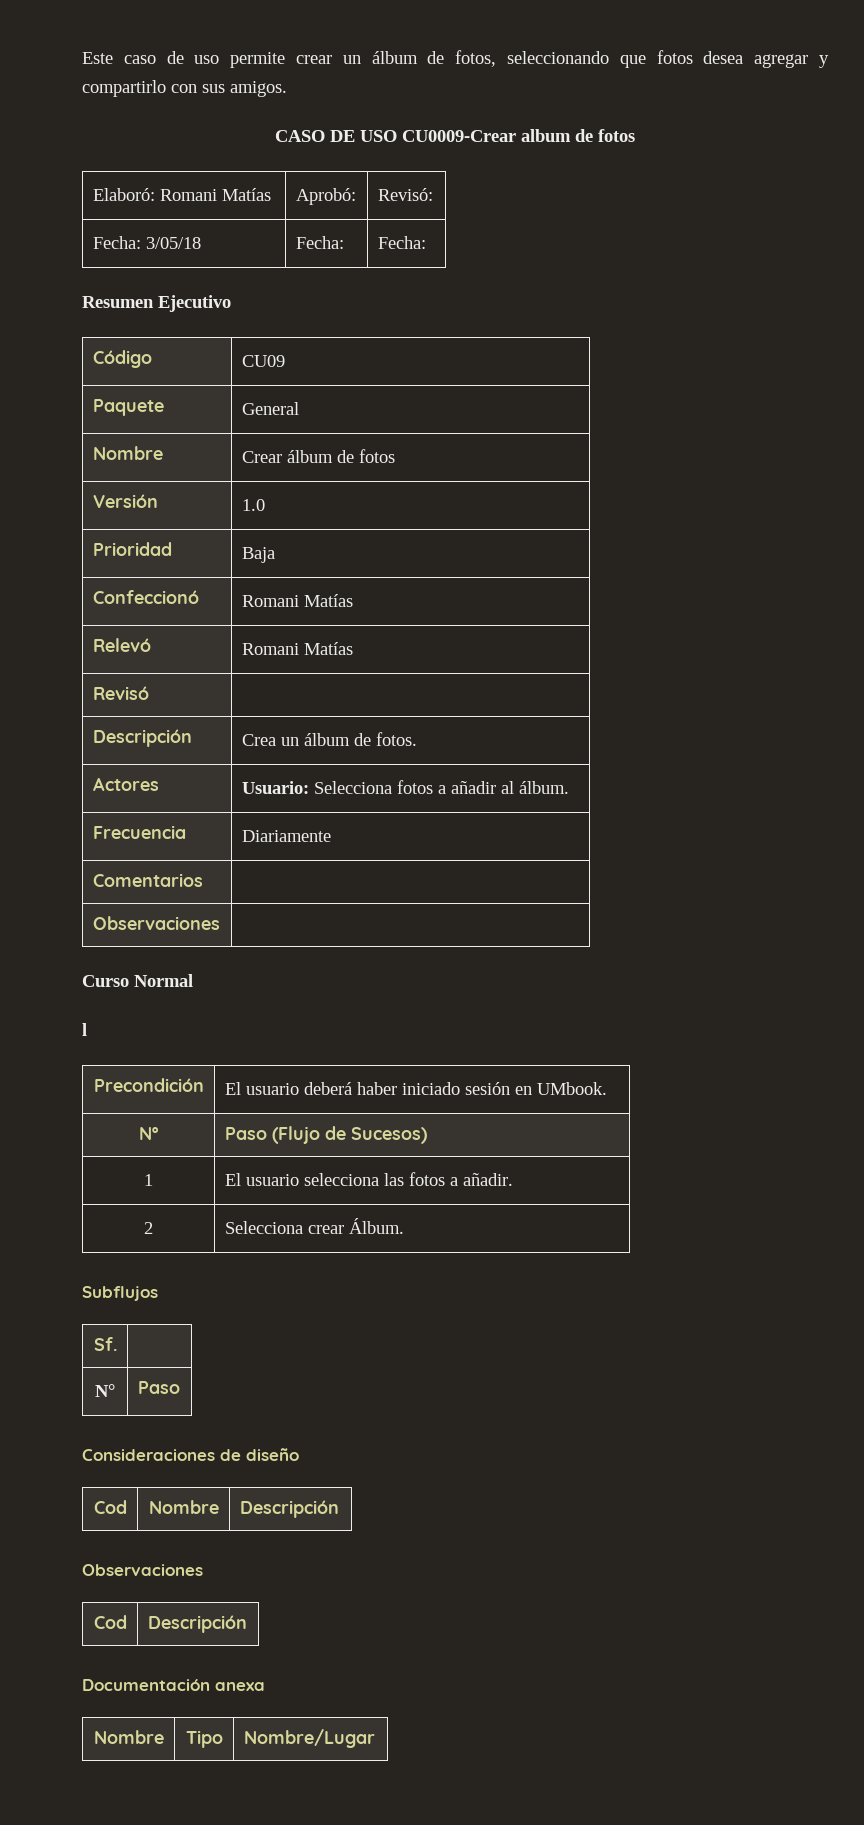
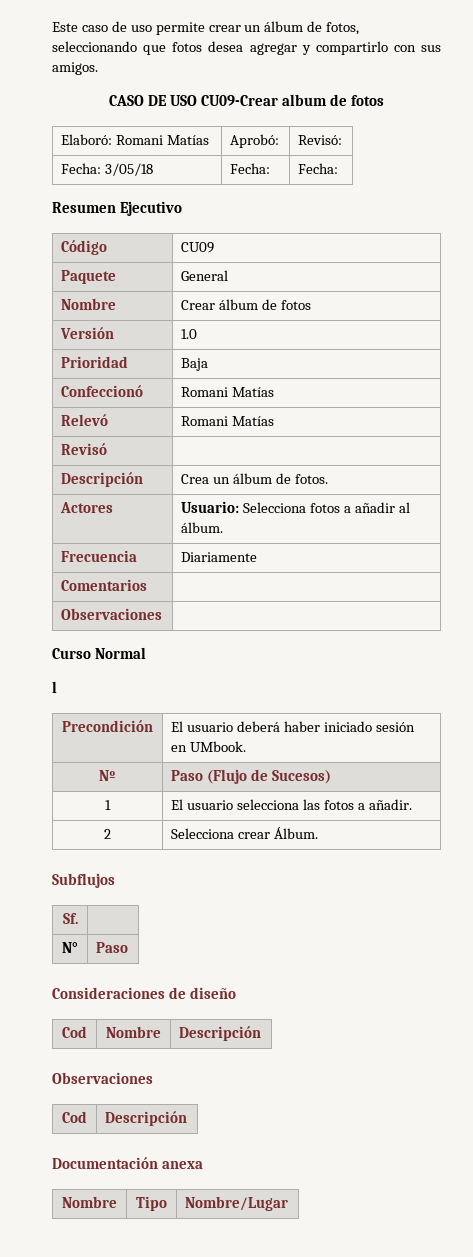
- CASO DE USO CU0009-Crear album de fotos
+ CASO DE USO CU09-Crear album de fotos

